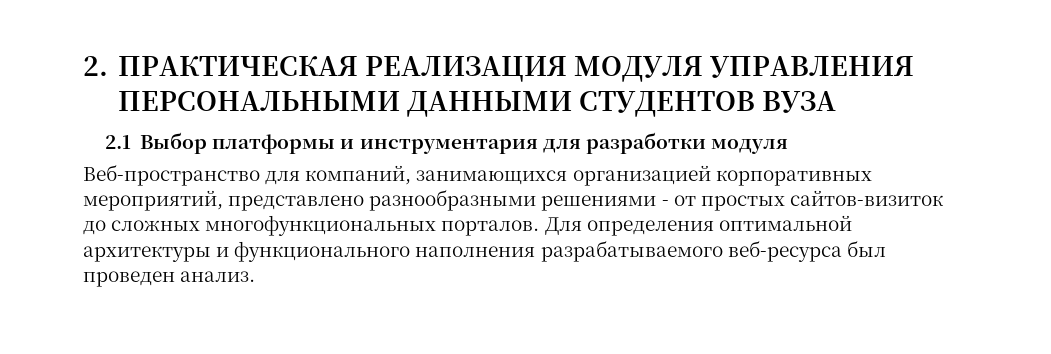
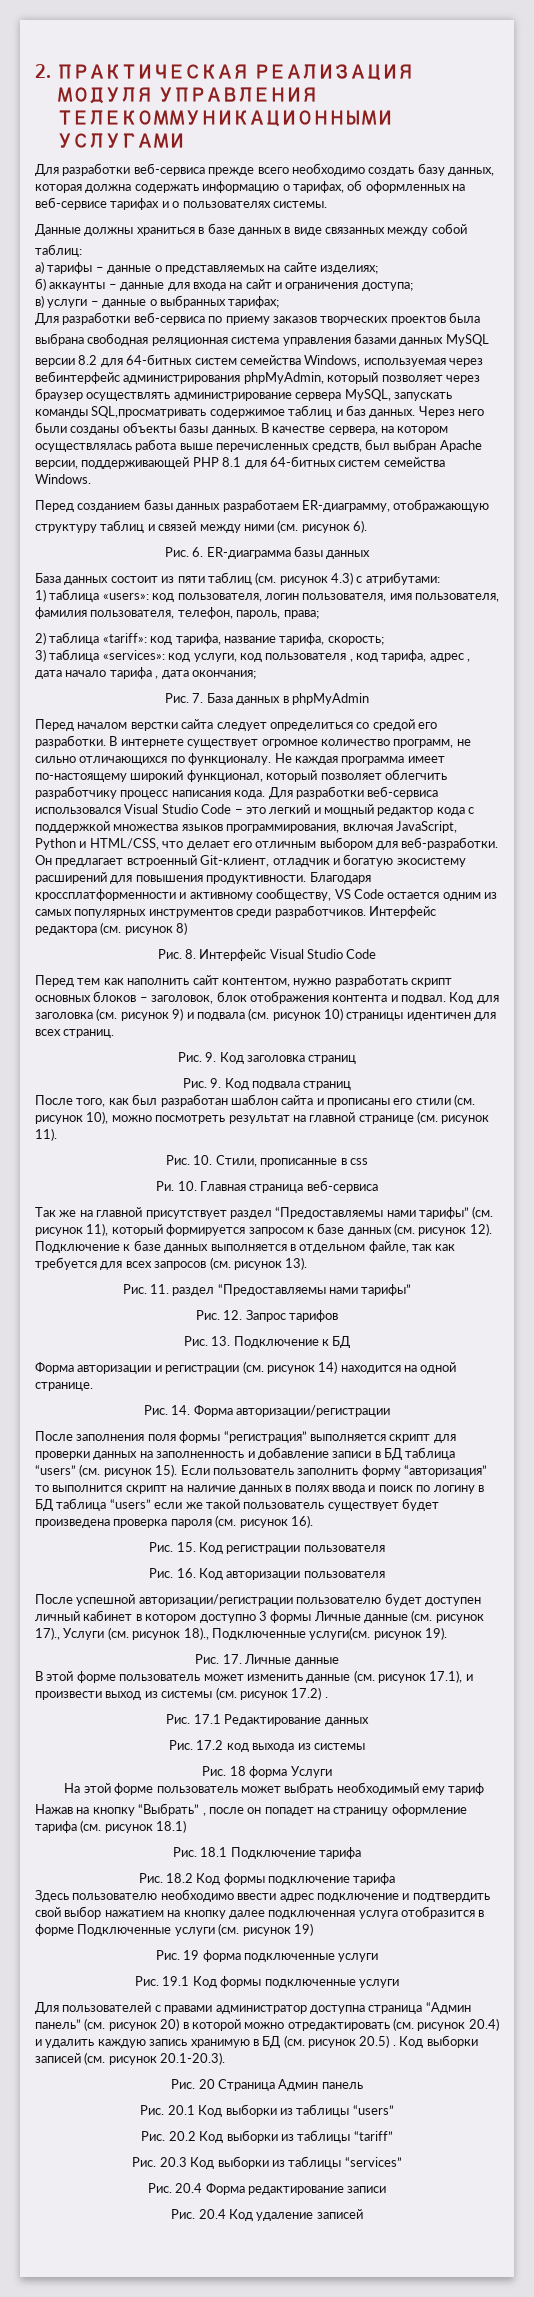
- 2. ПРАКТИЧЕСКАЯ РЕАЛИЗАЦИЯ МОДУЛЯ УПРАВЛЕНИЯ ПЕРСОНАЛЬНЫМИ ДАННЫМИ СТУДЕНТОВ ВУЗА
- 2.1 Выбор платформы и инструментария для разработки модуля
- Веб-пространство для компаний, занимающихся организацией корпоративных мероприятий, представлено разнообразными решениями - от простых сайтов-визиток до сложных многофункциональных порталов. Для определения оптимальной архитектуры и функционального наполнения разрабатываемого веб-ресурса был проведен анализ.
+ 2. ПРАКТИЧЕСКАЯ РЕАЛИЗАЦИЯ МОДУЛЯ УПРАВЛЕНИЯ ТЕЛЕКОММУНИКАЦИОННЫМИ УСЛУГАМИ
+ Для разработки веб-сервиса прежде всего необходимо создать базу данных, которая должна содержать информацию о тарифах, об оформленных на веб-сервисе тарифах и о пользователях системы.
+ Данные должны храниться в базе данных в виде связанных между собой
+ таблиц:
+ а) тарифы – данные о представляемых на сайте изделиях;
+ б) аккаунты – данные для входа на сайт и ограничения доступа;
+ в) услуги – данные о выбранных тарифах;
+ Для разработки веб-сервиса по приему заказов творческих проектов была
+ выбрана свободная реляционная система управления базами данных MySQL
+ версии 8.2 для 64-битных систем семейства Windows, используемая через вебинтерфейс администрирования phpMyAdmin, который позволяет через браузер осуществлять администрирование сервера MySQL, запускать команды SQL,просматривать содержимое таблиц и баз данных. Через него были созданы объекты базы данных. В качестве сервера, на котором осуществлялась работа выше перечисленных средств, был выбран Apache версии, поддерживающей PHP 8.1 для 64-битных систем семейства Windows.
+ Перед созданием базы данных разработаем ER-диаграмму, отображающую
+ структуру таблиц и связей между ними (см. рисунок 6).
+ Рис. 6. ER-диаграмма базы данных
+ База данных состоит из пяти таблиц (см. рисунок 4.3) с атрибутами:
+ 1) таблица «users»: код пользователя, логин пользователя, имя пользователя, фамилия пользователя, телефон, пароль, права;
+ 2) таблица «tariff»: код тарифа, название тарифа, скорость;
+ 3) таблица «services»: код услуги, код пользователя , код тарифа, адрес , дата начало тарифа , дата окончания;
+ Рис. 7. База данных в phpMyAdmin
+ Перед началом верстки сайта следует определиться со средой его разработки. В интернете существует огромное количество программ, не сильно отличающихся по функционалу. Не каждая программа имеет по-настоящему широкий функционал, который позволяет облегчить разработчику процесс написания кода. Для разработки веб-сервиса использовался Visual Studio Code − это легкий и мощный редактор кода с поддержкой множества языков программирования, включая JavaScript, Python и HTML/CSS, что делает его отличным выбором для веб-разработки. Он предлагает встроенный Git-клиент, отладчик и богатую экосистему расширений для повышения продуктивности. Благодаря кроссплатформенности и активному сообществу, VS Code остается одним из самых популярных инструментов среди разработчиков. Интерфейс редактора (см. рисунок 8)
+ Рис. 8. Интерфейс Visual Studio Code
+ Перед тем как наполнить сайт контентом, нужно разработать скрипт основных блоков – заголовок, блок отображения контента и подвал. Код для заголовка (см. рисунок 9) и подвала (см. рисунок 10) страницы идентичен для всех страниц.
+ Рис. 9. Код заголовка страниц
+ Рис. 9. Код подвала страниц
+ После того, как был разработан шаблон сайта и прописаны его стили (см. рисунок 10), можно посмотреть результат на главной странице (см. рисунок 11).
+ Рис. 10. Стили, прописанные в css
+ Ри. 10. Главная страница веб-сервиса
+ Так же на главной присутствует раздел “Предоставляемы нами тарифы” (см. рисунок 11), который формируется запросом к базе данных (см. рисунок 12). Подключение к базе данных выполняется в отдельном файле, так как требуется для всех запросов (см. рисунок 13).
+ Риc. 11. раздел “Предоставляемы нами тарифы”
+ Риc. 12. Запрос тарифов
+ Риc. 13. Подключение к БД
+ Форма авторизации и регистрации (см. рисунок 14) находится на одной странице.
+ Риc. 14. Форма авторизации/регистрации
+ После заполнения поля формы “регистрация” выполняется скрипт для проверки данных на заполненность и добавление записи в БД таблица “users” (см. рисунок 15). Если пользователь заполнить форму “авторизация” то выполнится скрипт на наличие данных в полях ввода и поиск по логину в БД таблица “users” если же такой пользователь существует будет произведена проверка пароля (см. рисунок 16).
+ Риc. 15. Код регистрации пользователя
+ Риc. 16. Код авторизации пользователя
+ После успешной авторизации/регистрации пользователю будет доступен личный кабинет в котором доступно 3 формы Личные данные (см. рисунок 17)., Услуги (см. рисунок 18)., Подключенные услуги(см. рисунок 19).
+ Риc. 17. Личные данные
+ В этой форме пользователь может изменить данные (см. рисунок 17.1), и произвести выход из системы (см. рисунок 17.2) .
+ Риc. 17.1 Редактирование данных
+ Риc. 17.2 код выхода из системы
+ Риc. 18 форма Услуги
+ На этой форме пользователь может выбрать необходимый ему тариф
+ Нажав на кнопку “Выбрать” , после он попадет на страницу оформление тарифа (см. рисунок 18.1)
+ Риc. 18.1 Подключение тарифа
+ Риc. 18.2 Код формы подключение тарифа
+ Здесь пользователю необходимо ввести адрес подключение и подтвердить свой выбор нажатием на кнопку далее подключенная услуга отобразится в форме Подключенные услуги (см. рисунок 19)
+ Риc. 19 форма подключенные услуги
+ Риc. 19.1 Код формы подключенные услуги
+ Для пользователей с правами администратор доступна страница “Админ панель” (см. рисунок 20) в которой можно отредактировать (см. рисунок 20.4) и удалить каждую запись хранимую в БД (см. рисунок 20.5) . Код выборки записей (см. рисунок 20.1-20.3).
+ Риc. 20 Страница Админ панель
+ Риc. 20.1 Код выборки из таблицы “users”
+ Риc. 20.2 Код выборки из таблицы “tariff”
+ Риc. 20.3 Код выборки из таблицы “services”
+ Риc. 20.4 Форма редактирование записи
+ Риc. 20.4 Код удаление записей

